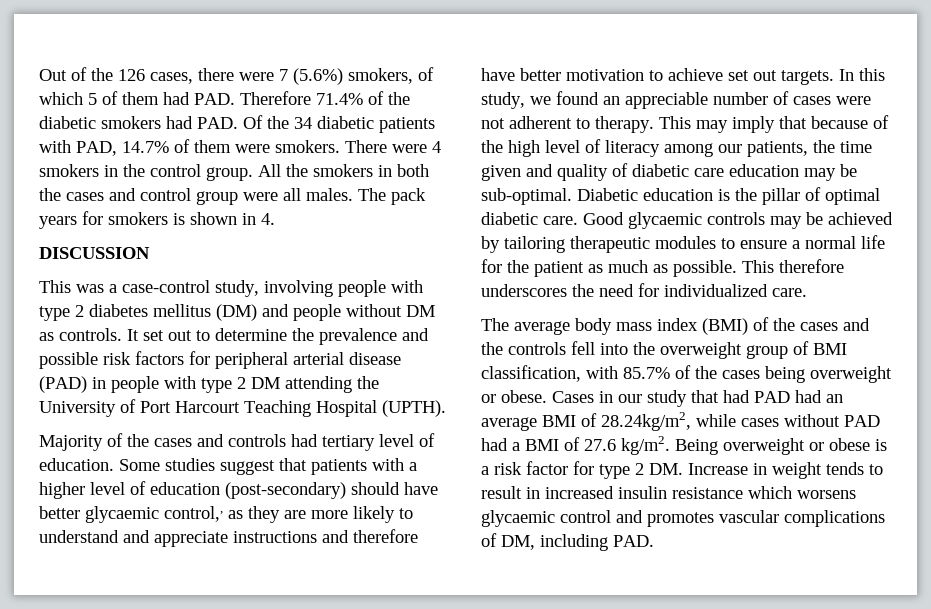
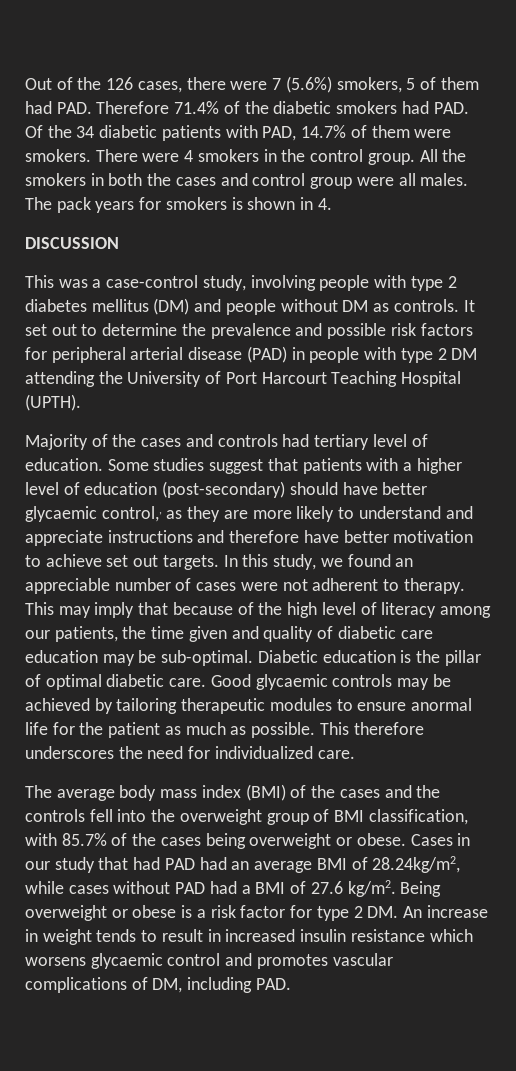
- Out of the 126 cases, there were 7 (5.6%) smokers, of which 5 of them had PAD. Therefore 71.4% of the diabetic smokers had PAD. Of the 34 diabetic patients with PAD, 14.7% of them were smokers.
+ Out of the 126 cases, there were 7 (5.6%) smokers, 5 of them had PAD. Therefore 71.4% of the diabetic smokers had PAD. Of the 34 diabetic patients with PAD, 14.7% of them were smokers.
- Good glycaemic controls may be achieved by tailoring therapeutic modules to ensure a normal life for the patient as much as possible.
+ Good glycaemic controls may be achieved by tailoring therapeutic modules to ensure anormal life for the patient as much as possible.
- Being overweight or obese is a risk factor for type 2 DM. Increase in weight tends to result in increased insulin resistance which worsens glycaemic control and promotes vascular complications of DM, including PAD.
+ Being overweight or obese is a risk factor for type 2 DM. An increase in weight tends to result in increased insulin resistance which worsens glycaemic control and promotes vascular complications of DM, including PAD.

